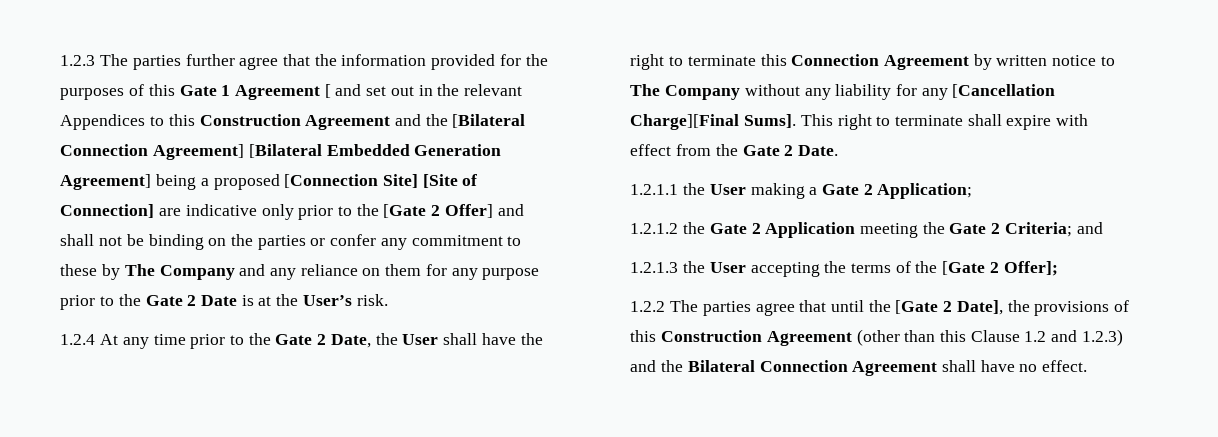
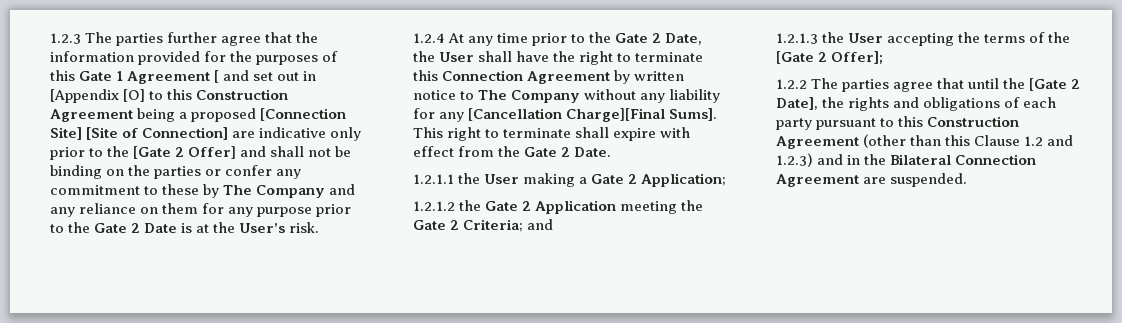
- 1.2.3 The parties further agree that the information provided for the purposes of this Gate 1 Agreement [ and set out in the relevant Appendices to this Construction Agreement and the [Bilateral Connection Agreement] [Bilateral Embedded Generation Agreement] being a proposed [Connection Site] [Site of Connection] are indicative only prior to the [Gate 2 Offer] and shall not be binding on the parties or confer any commitment to these by The Company and any reliance on them for any purpose prior to the Gate 2 Date is at the User’s risk.
+ 1.2.3 The parties further agree that the information provided for the purposes of this Gate 1 Agreement [ and set out in [Appendix [O] to this Construction Agreement being a proposed [Connection Site] [Site of Connection] are indicative only prior to the [Gate 2 Offer] and shall not be binding on the parties or confer any commitment to these by The Company and any reliance on them for any purpose prior to the Gate 2 Date is at the User’s risk.
- 1.2.2 The parties agree that until the [Gate 2 Date], the provisions of this Construction Agreement (other than this Clause 1.2 and 1.2.3) and the Bilateral Connection Agreement shall have no effect.
+ 1.2.2 The parties agree that until the [Gate 2 Date], the rights and obligations of each party pursuant to this Construction Agreement (other than this Clause 1.2 and 1.2.3) and in the Bilateral Connection Agreement are suspended.

